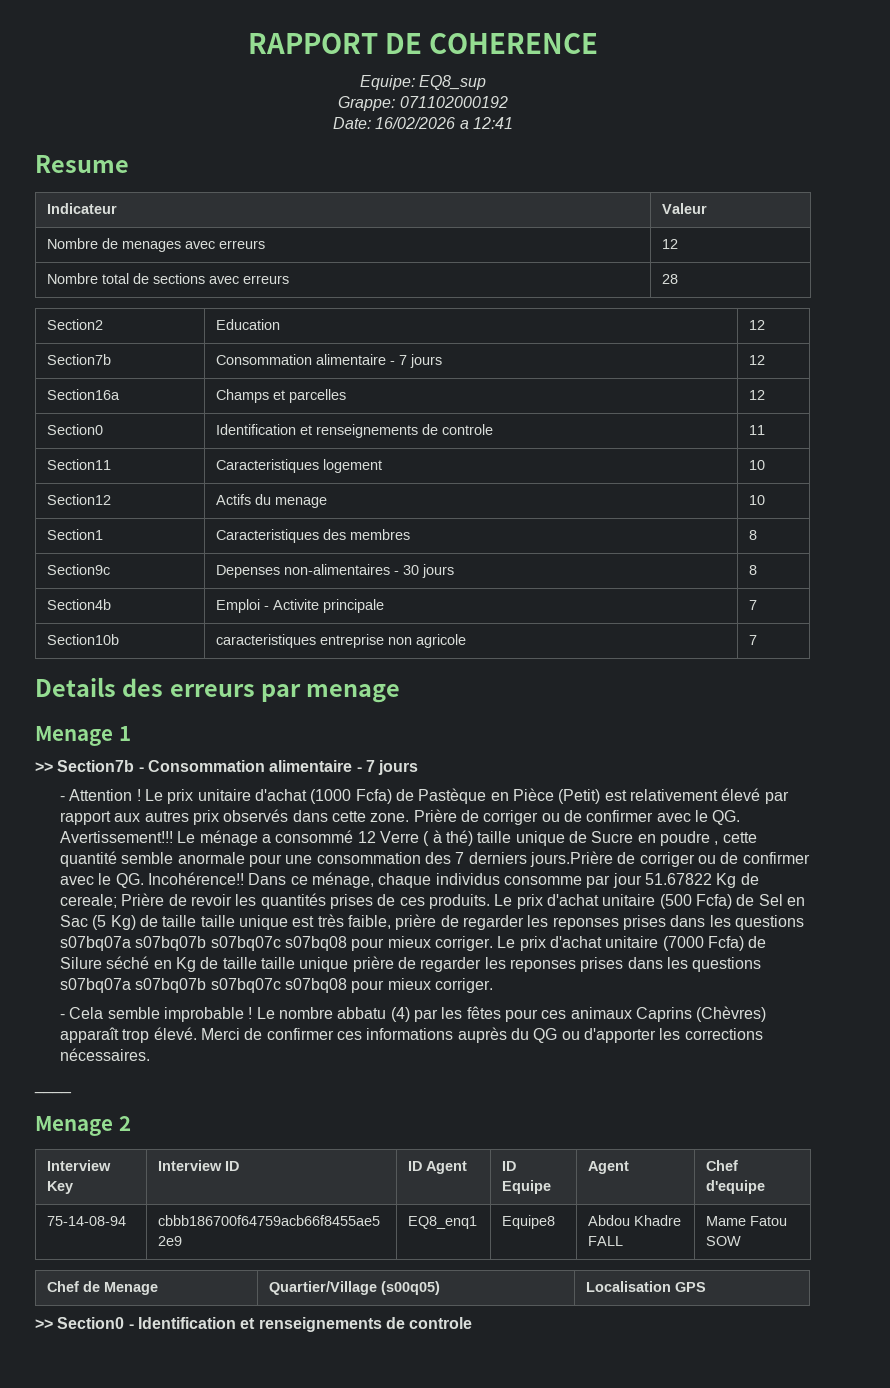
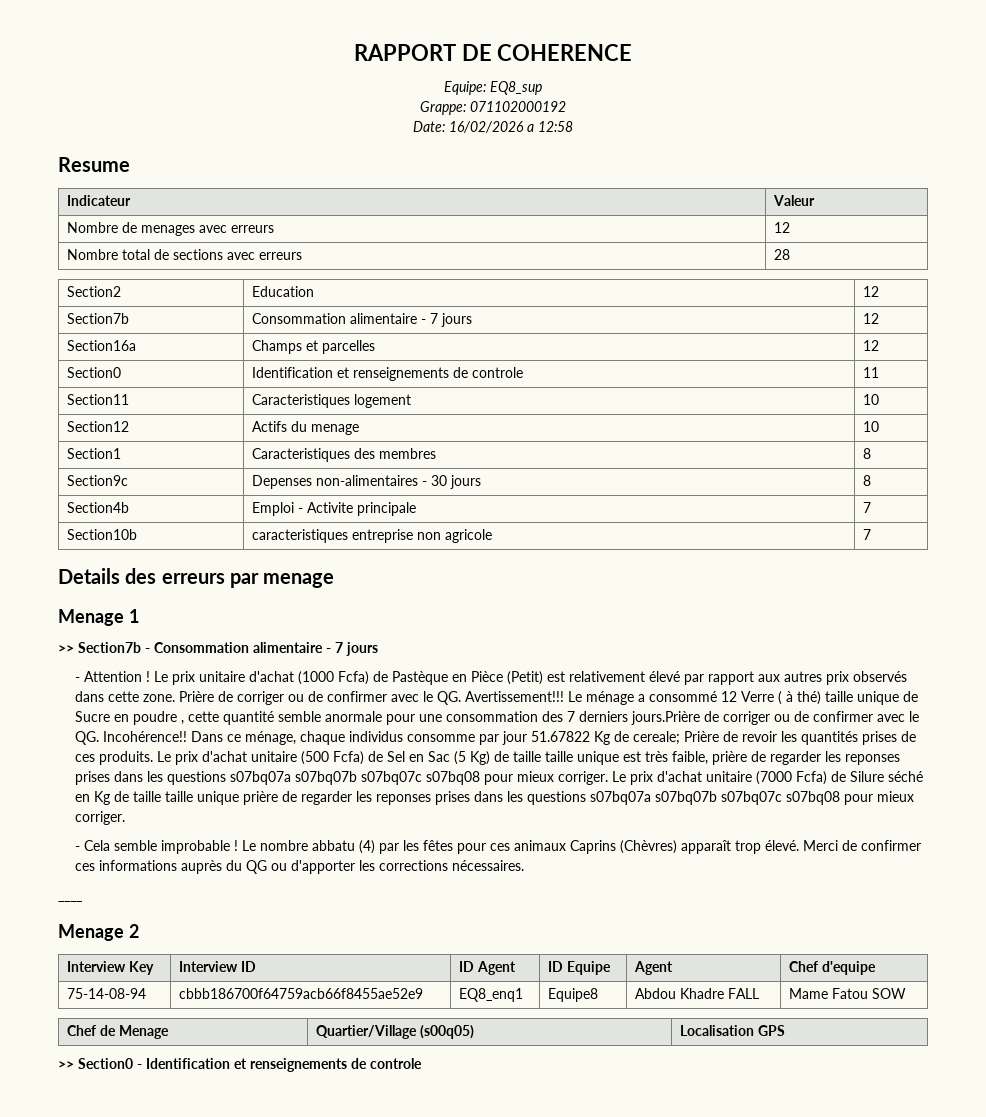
- Date: 16/02/2026 a 12:41
+ Date: 16/02/2026 a 12:58

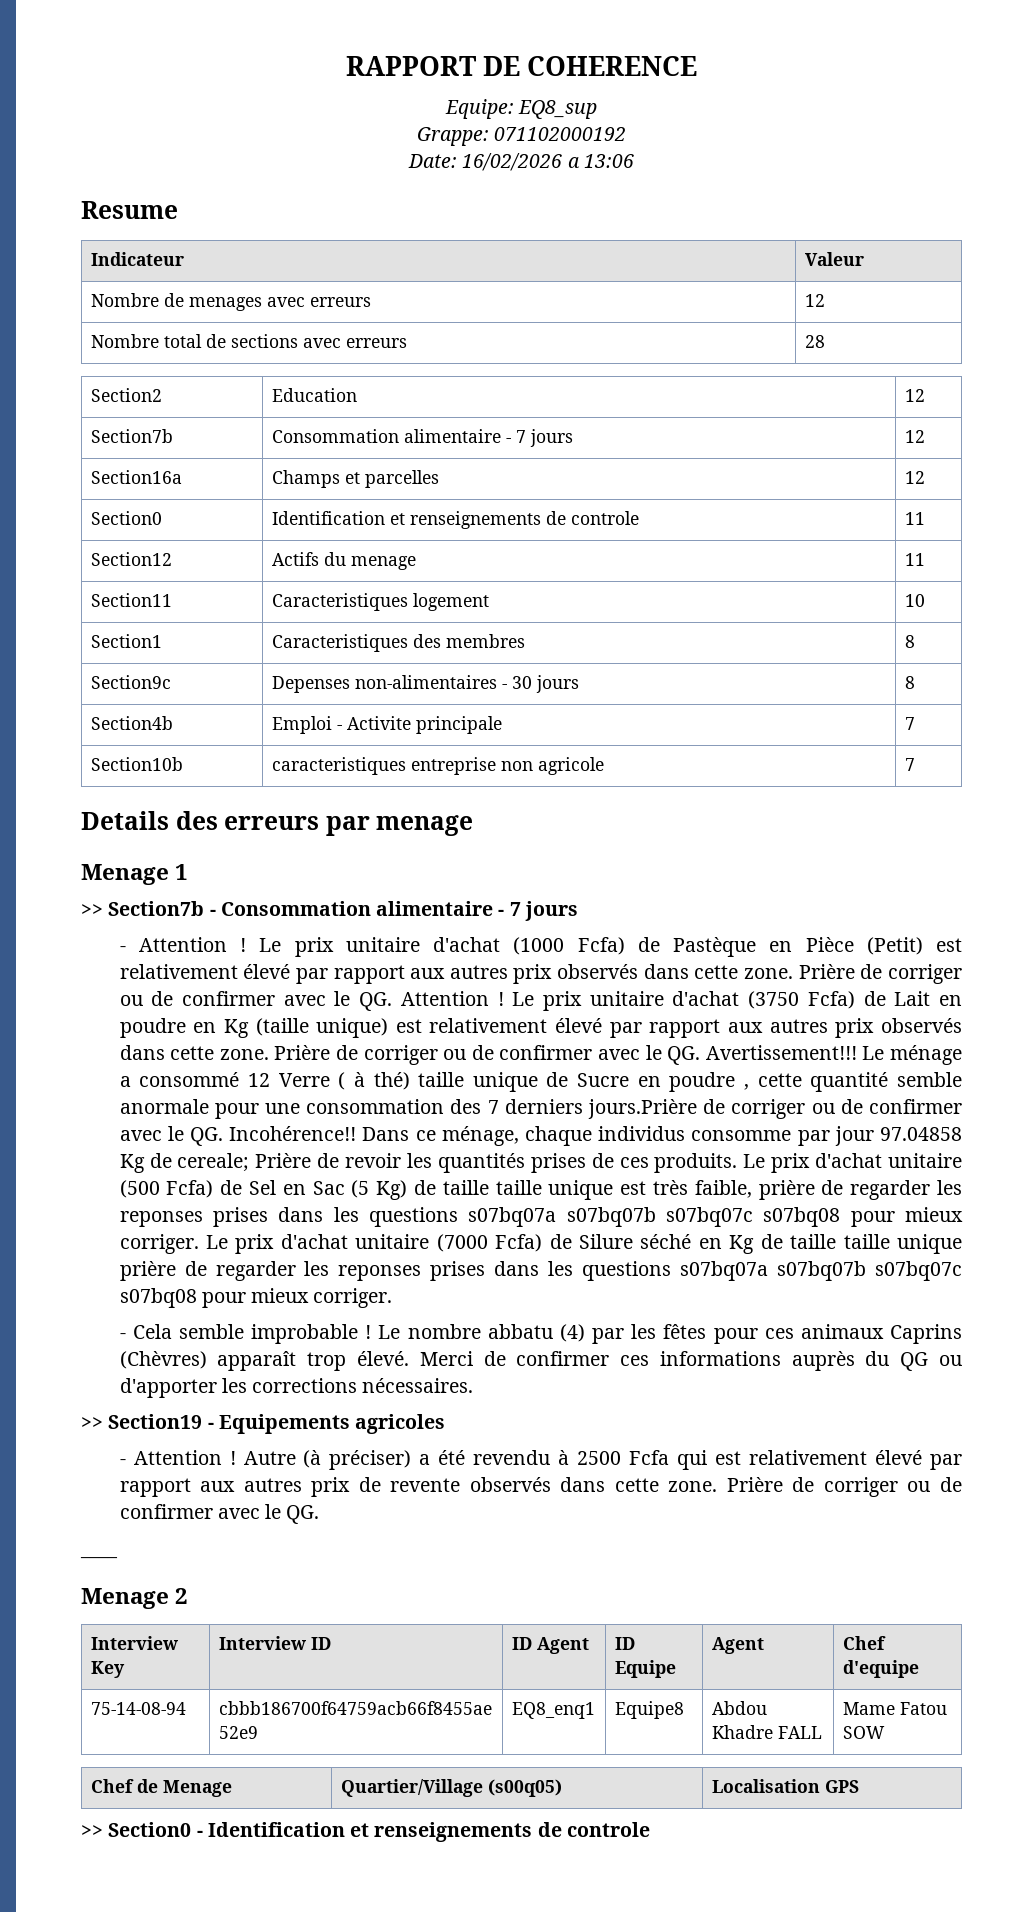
- Date: 16/02/2026 a 12:58
+ Date: 16/02/2026 a 13:06
- Section11 | Caracteristiques logement | 10
- Section12 | Actifs du menage | 10
+ Section12 | Actifs du menage | 11
+ Section11 | Caracteristiques logement | 10
- Prière de corriger ou de confirmer avec le QG. Avertissement!!!
+ Prière de corriger ou de confirmer avec le QG. Attention ! Le prix unitaire d'achat (3750 Fcfa) de Lait en poudre en Kg (taille unique) est relativement élevé par rapport aux autres prix observés dans cette zone. Prière de corriger ou de confirmer avec le QG. Avertissement!!!
- Dans ce ménage, chaque individus consomme par jour 51.67822 Kg de cereale; Prière de revoir les quantités prises de ces produits.
+ Dans ce ménage, chaque individus consomme par jour 97.04858 Kg de cereale; Prière de revoir les quantités prises de ces produits.
+ >> Section19 - Equipements agricoles
+ - Attention ! Autre (à préciser) a été revendu à 2500 Fcfa qui est relativement élevé par rapport aux autres prix de revente observés dans cette zone. Prière de corriger ou de confirmer avec le QG.

